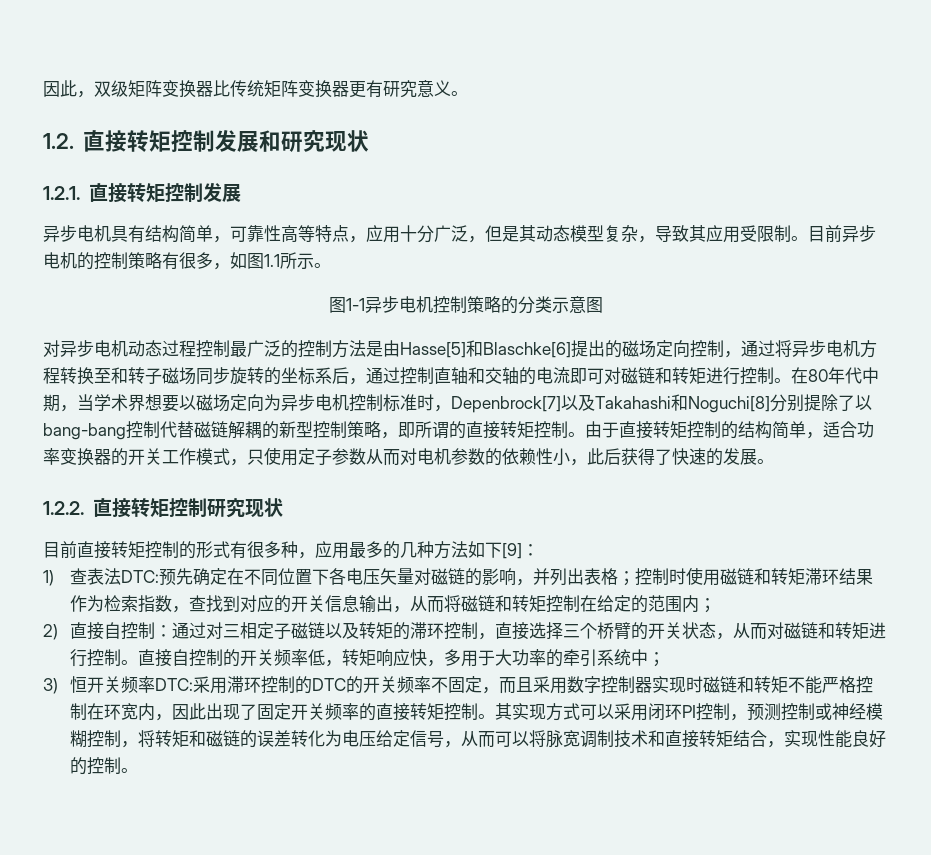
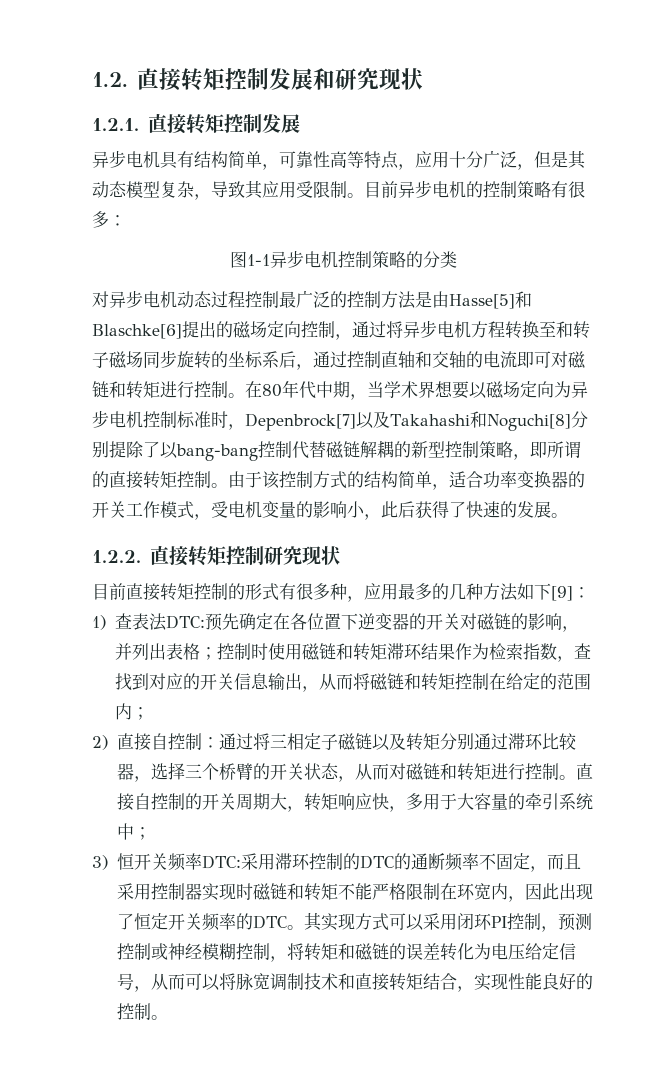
- 因此，双级矩阵变换器比传统矩阵变换器更有研究意义。
- 目前异步电机的控制策略有很多，如图1.1所示。
+ 目前异步电机的控制策略有很多：
- 图1-1异步电机控制策略的分类示意图
+ 图1-1异步电机控制策略的分类
- 由于直接转矩控制的结构简单，适合功率变换器的开关工作模式，只使用定子参数从而对电机参数的依赖性小，此后获得了快速的发展。
+ 由于该控制方式的结构简单，适合功率变换器的开关工作模式，受电机变量的影响小，此后获得了快速的发展。
- 1)查表法DTC:预先确定在不同位置下各电压矢量对磁链的影响，并列出表格；控制时使用磁链和转矩滞环结果作为检索指数，查找到对应的开关信息输出，从而将磁链和转矩控制在给定的范围内；
+ 1)查表法DTC:预先确定在各位置下逆变器的开关对磁链的影响，并列出表格；控制时使用磁链和转矩滞环结果作为检索指数，查找到对应的开关信息输出，从而将磁链和转矩控制在给定的范围内；
- 2)直接自控制：通过对三相定子磁链以及转矩的滞环控制，直接选择三个桥臂的开关状态，从而对磁链和转矩进行控制。
+ 2)直接自控制：通过将三相定子磁链以及转矩分别通过滞环比较器，选择三个桥臂的开关状态，从而对磁链和转矩进行控制。
- 直接自控制的开关频率低，转矩响应快，多用于大功率的牵引系统中；
+ 直接自控制的开关周期大，转矩响应快，多用于大容量的牵引系统中；
- 3)恒开关频率DTC:采用滞环控制的DTC的开关频率不固定，而且采用数字控制器实现时磁链和转矩不能严格控制在环宽内，因此出现了固定开关频率的直接转矩控制。
+ 3)恒开关频率DTC:采用滞环控制的DTC的通断频率不固定，而且采用控制器实现时磁链和转矩不能严格限制在环宽内，因此出现了恒定开关频率的DTC。

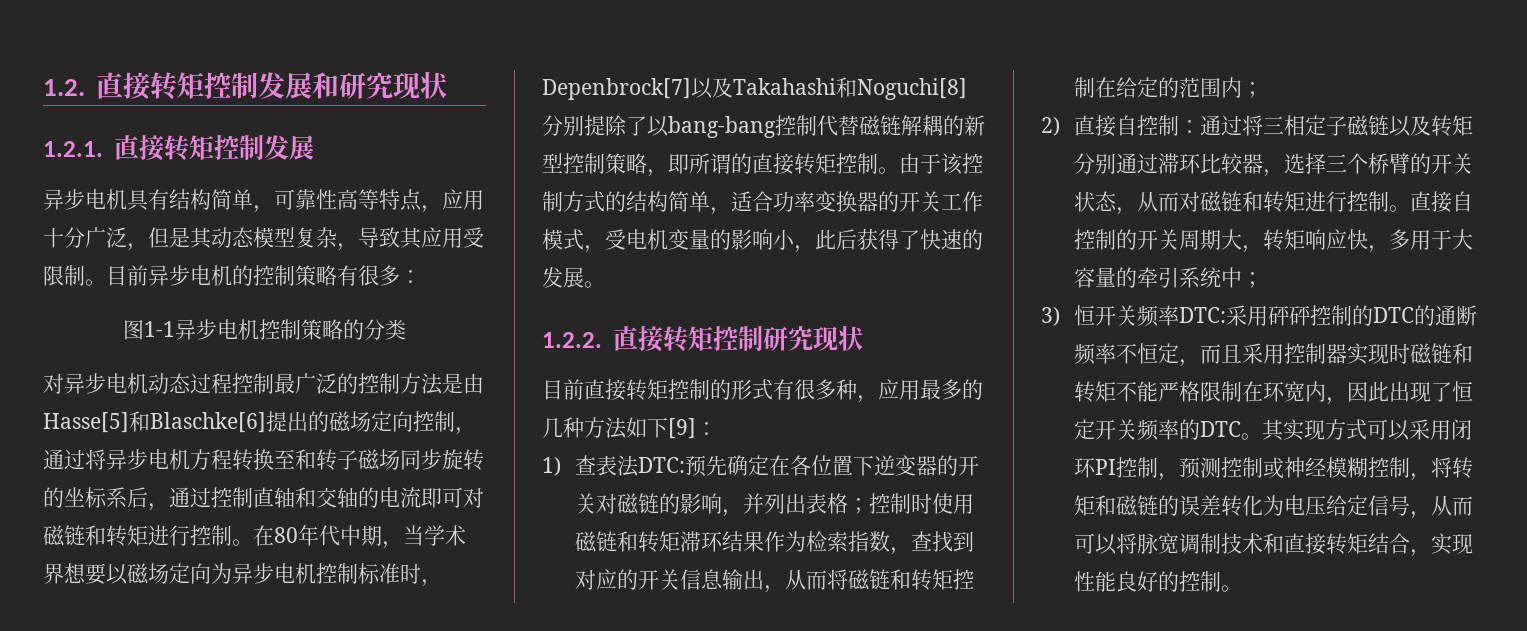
- 3)恒开关频率DTC:采用滞环控制的DTC的通断频率不固定，而且采用控制器实现时磁链和转矩不能严格限制在环宽内，因此出现了恒定开关频率的DTC。
+ 3)恒开关频率DTC:采用砰砰控制的DTC的通断频率不恒定，而且采用控制器实现时磁链和转矩不能严格限制在环宽内，因此出现了恒定开关频率的DTC。

